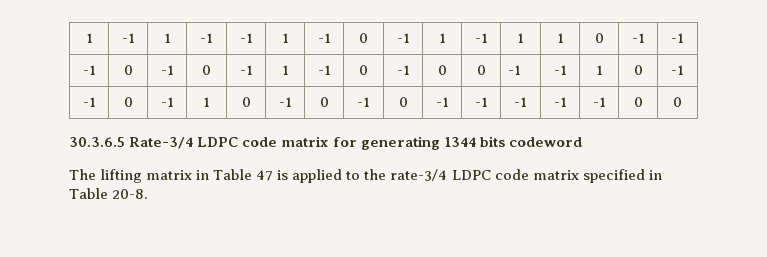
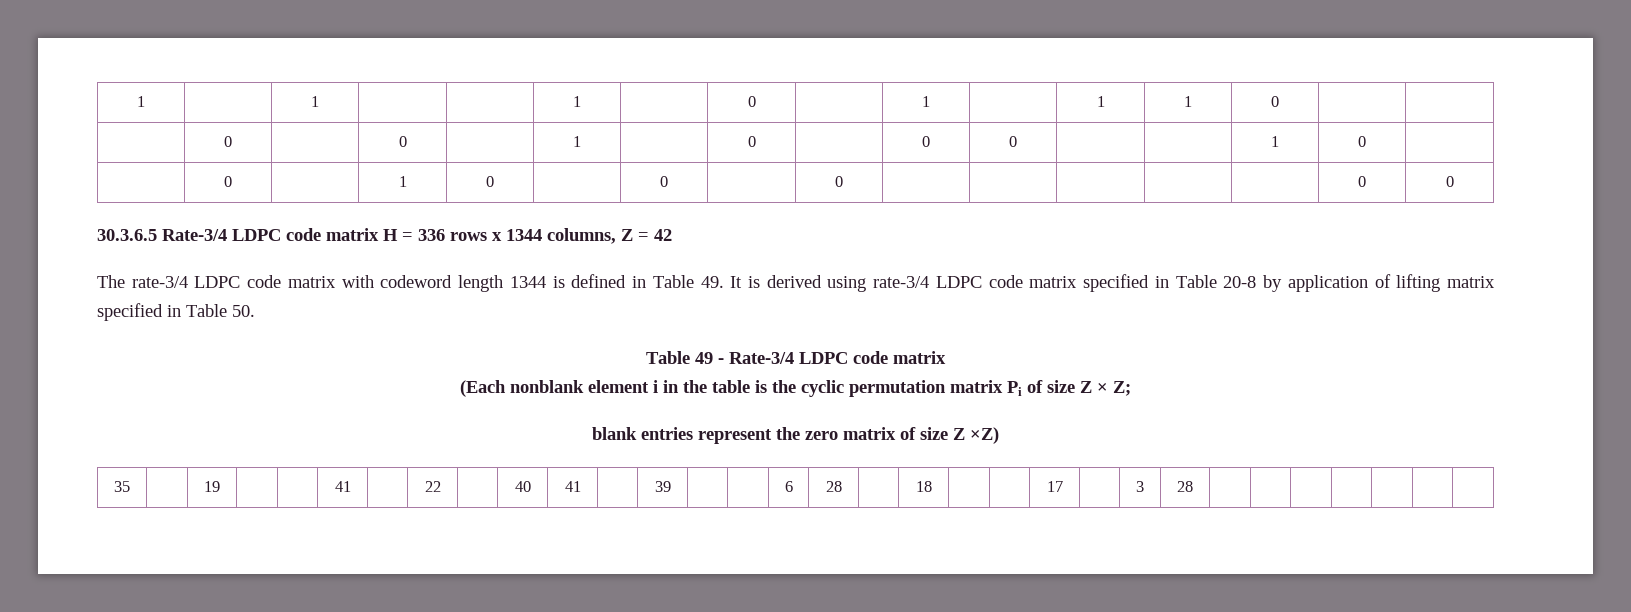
- 1 | -1 | 1 | -1 | -1 | 1 | -1 | 0 | -1 | 1 | -1 | 1 | 1 | 0 | -1 | -1
- -1 | 0 | -1 | 0 | -1 | 1 | -1 | 0 | -1 | 0 | 0 | -1 | -1 | 1 | 0 | -1
- -1 | 0 | -1 | 1 | 0 | -1 | 0 | -1 | 0 | -1 | -1 | -1 | -1 | -1 | 0 | 0
+ 1 | | 1 | | | 1 | | 0 | | 1 | | 1 | 1 | 0 | |
+ | 0 | | 0 | | 1 | | 0 | | 0 | 0 | | | 1 | 0 |
+ | 0 | | 1 | 0 | | 0 | | 0 | | | | | | 0 | 0
- 30.3.6.5 Rate-3/4 LDPC code matrix for generating 1344 bits codeword
- The lifting matrix in Table 47 is applied to the rate-3/4 LDPC code matrix specified in Table 20-8.
+ 30.3.6.5 Rate-3/4 LDPC code matrix H = 336 rows x 1344 columns, Z = 42
+ The rate-3/4 LDPC code matrix with codeword length 1344 is defined in Table 49. It is derived using rate-3/4 LDPC code matrix specified in Table 20-8 by application of lifting matrix specified in Table 50.
+ Table 49 - Rate-3/4 LDPC code matrix
+ (Each nonblank element i in the table is the cyclic permutation matrix Pi of size Z × Z;
+ blank entries represent the zero matrix of size Z ×Z)
+ 35 | | 19 | | | 41 | | 22 | | 40 | 41 | | 39 | | | 6 | 28 | | 18 | | | 17 | | 3 | 28 | | | | | | |

